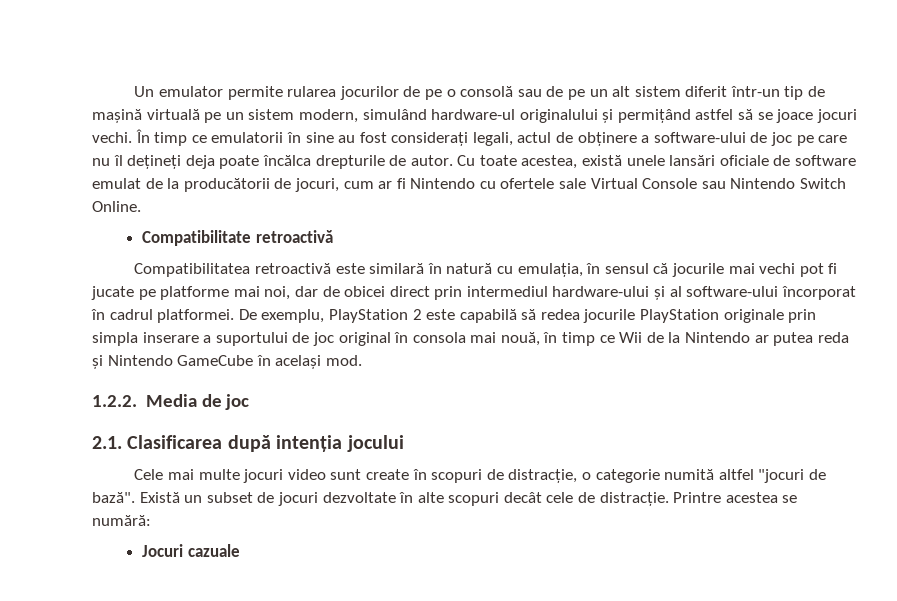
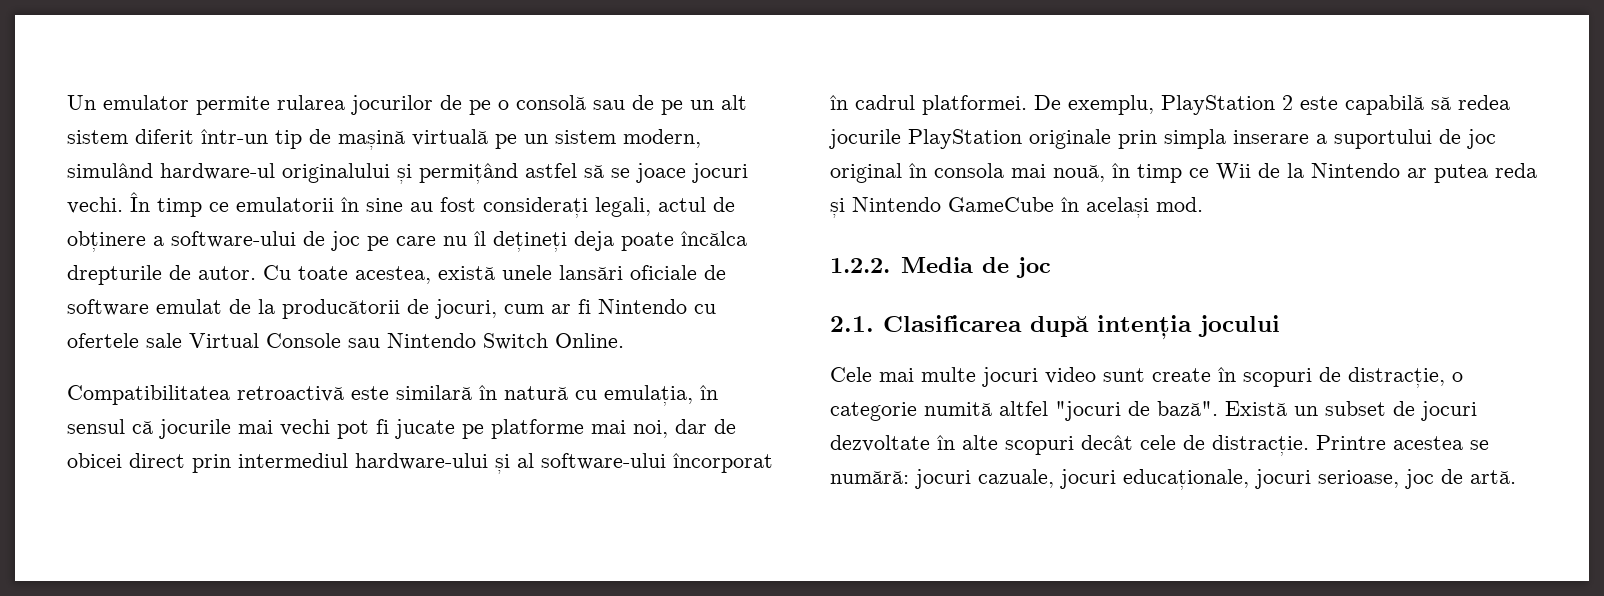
- Compatibilitate retroactivă
- Printre acestea se numără:
- Jocuri cazuale
+ Printre acestea se numără: jocuri cazuale, jocuri educaționale, jocuri serioase, joc de artă.

